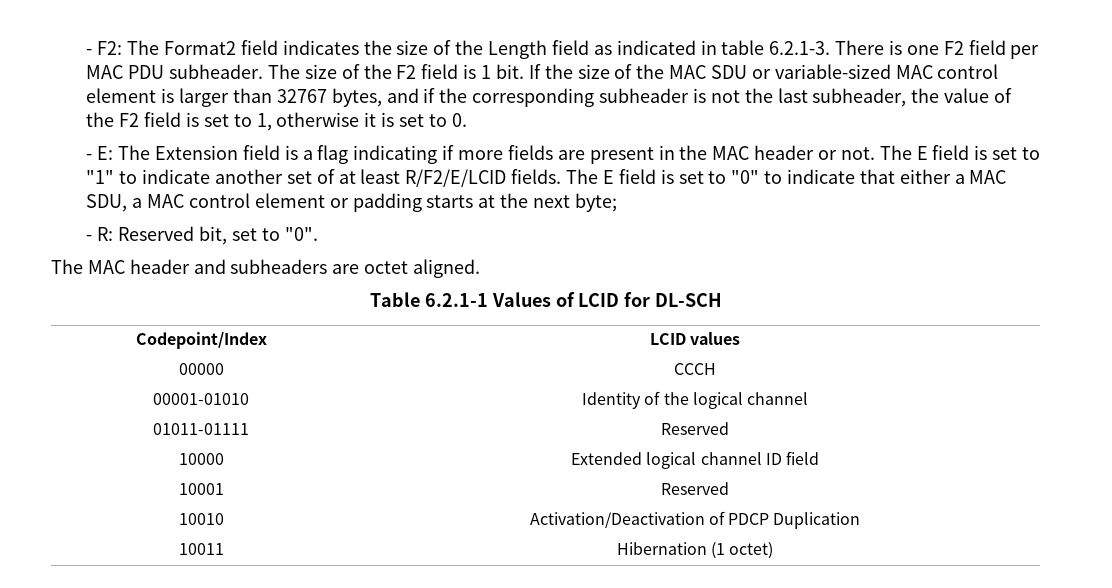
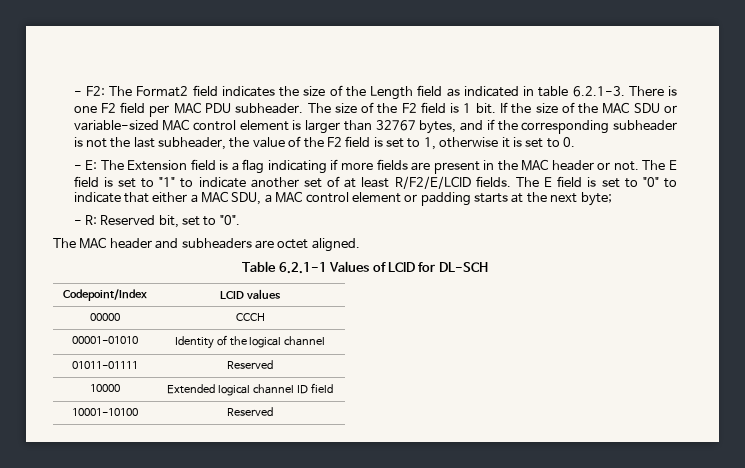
- 10001 | Reserved
- 10010 | Activation/Deactivation of PDCP Duplication
- 10011 | Hibernation (1 octet)
+ 10001-10100 | Reserved

